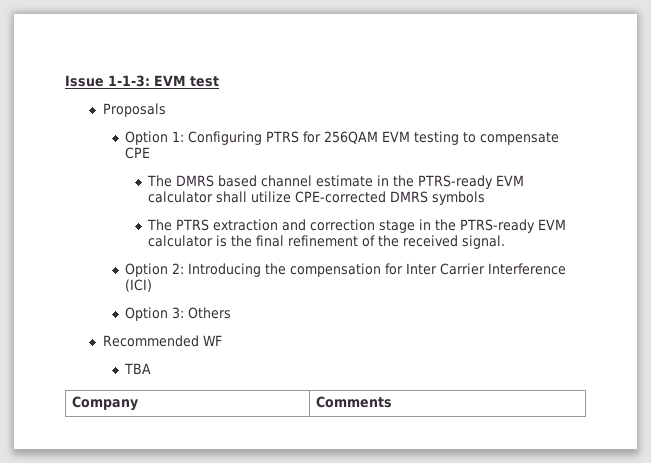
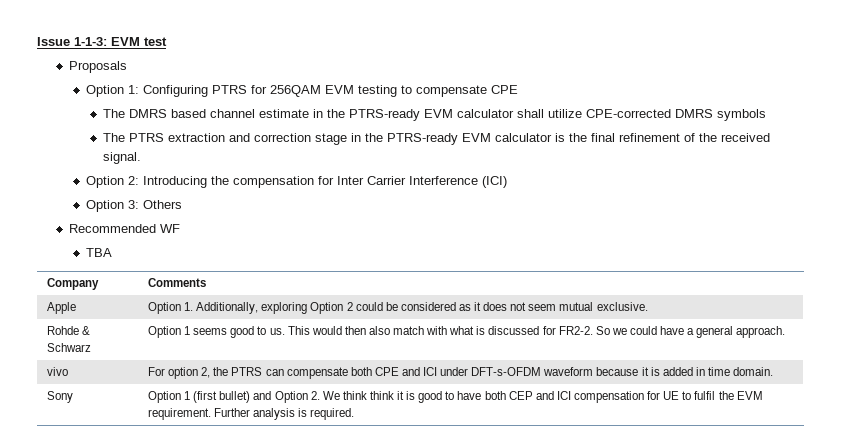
+ Apple | Option 1. Additionally, exploring Option 2 could be considered as it does not seem mutual exclusive.
+ Rohde & Schwarz | Option 1 seems good to us. This would then also match with what is discussed for FR2-2. So we could have a general approach.
+ vivo | For option 2, the PTRS can compensate both CPE and ICI under DFT-s-OFDM waveform because it is added in time domain.
+ Sony | Option 1 (first bullet) and Option 2. We think think it is good to have both CEP and ICI compensation for UE to fulfil the EVM requirement. Further analysis is required.

